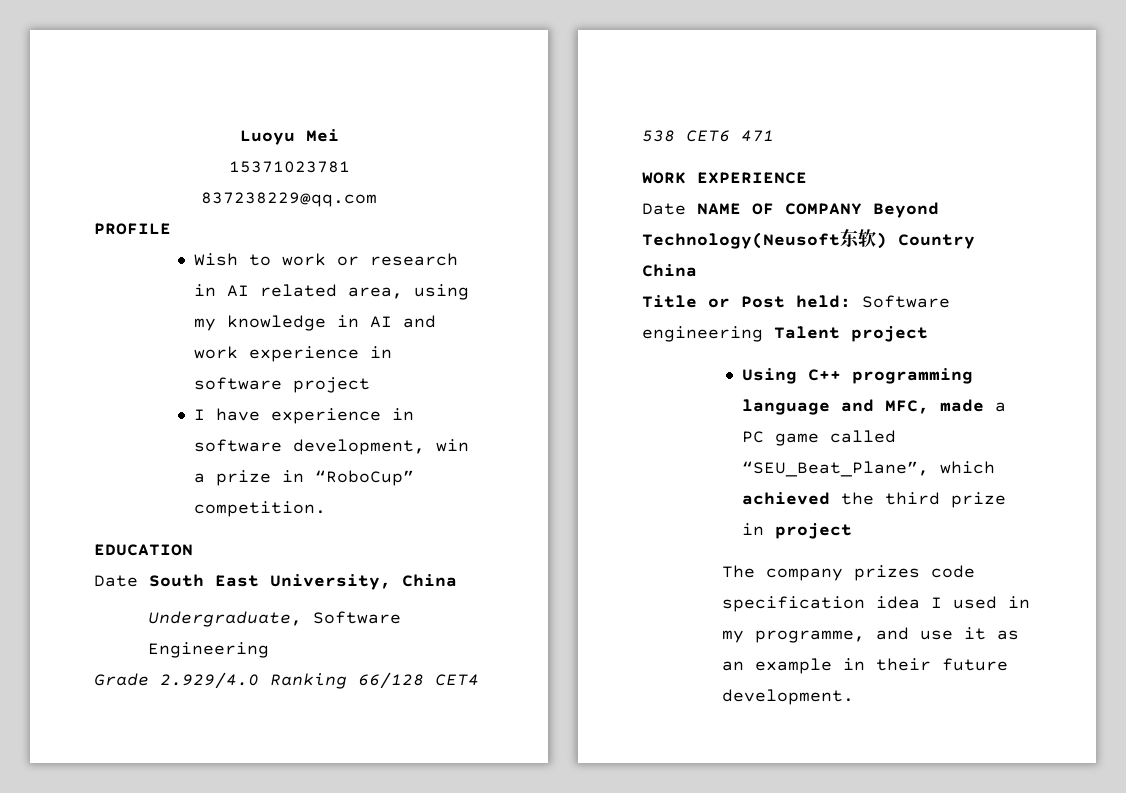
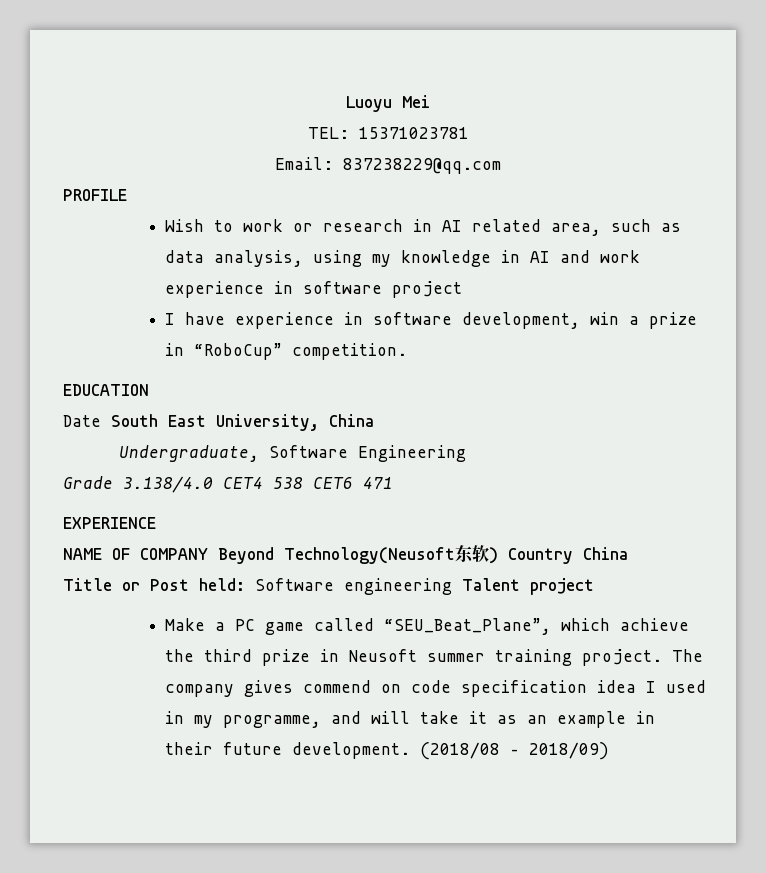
- 15371023781
+ TEL: 15371023781
- 837238229@qq.com
+ Email: 837238229@qq.com
- Wish to work or research in AI related area, using my knowledge in AI and work experience in software project
+ Wish to work or research in AI related area, such as data analysis, using my knowledge in AI and work experience in software project
- Grade 2.929/4.0 Ranking 66/128 CET4 538 CET6 471
+ Grade 3.138/4.0 CET4 538 CET6 471
- WORK EXPERIENCE
+ EXPERIENCE
- Date NAME OF COMPANY Beyond Technology(Neusoft东软) Country China
+ NAME OF COMPANY Beyond Technology(Neusoft东软) Country China
- Using C++ programming language and MFC, made a PC game called “SEU_Beat_Plane”, which achieved the third prize in project
- The company prizes code specification idea I used in my programme, and use it as an example in their future development.
+ Make a PC game called “SEU_Beat_Plane”, which achieve the third prize in Neusoft summer training project. The company gives commend on code specification idea I used in my programme, and will take it as an example in their future development.
+ (2018/08 – 2018/09)

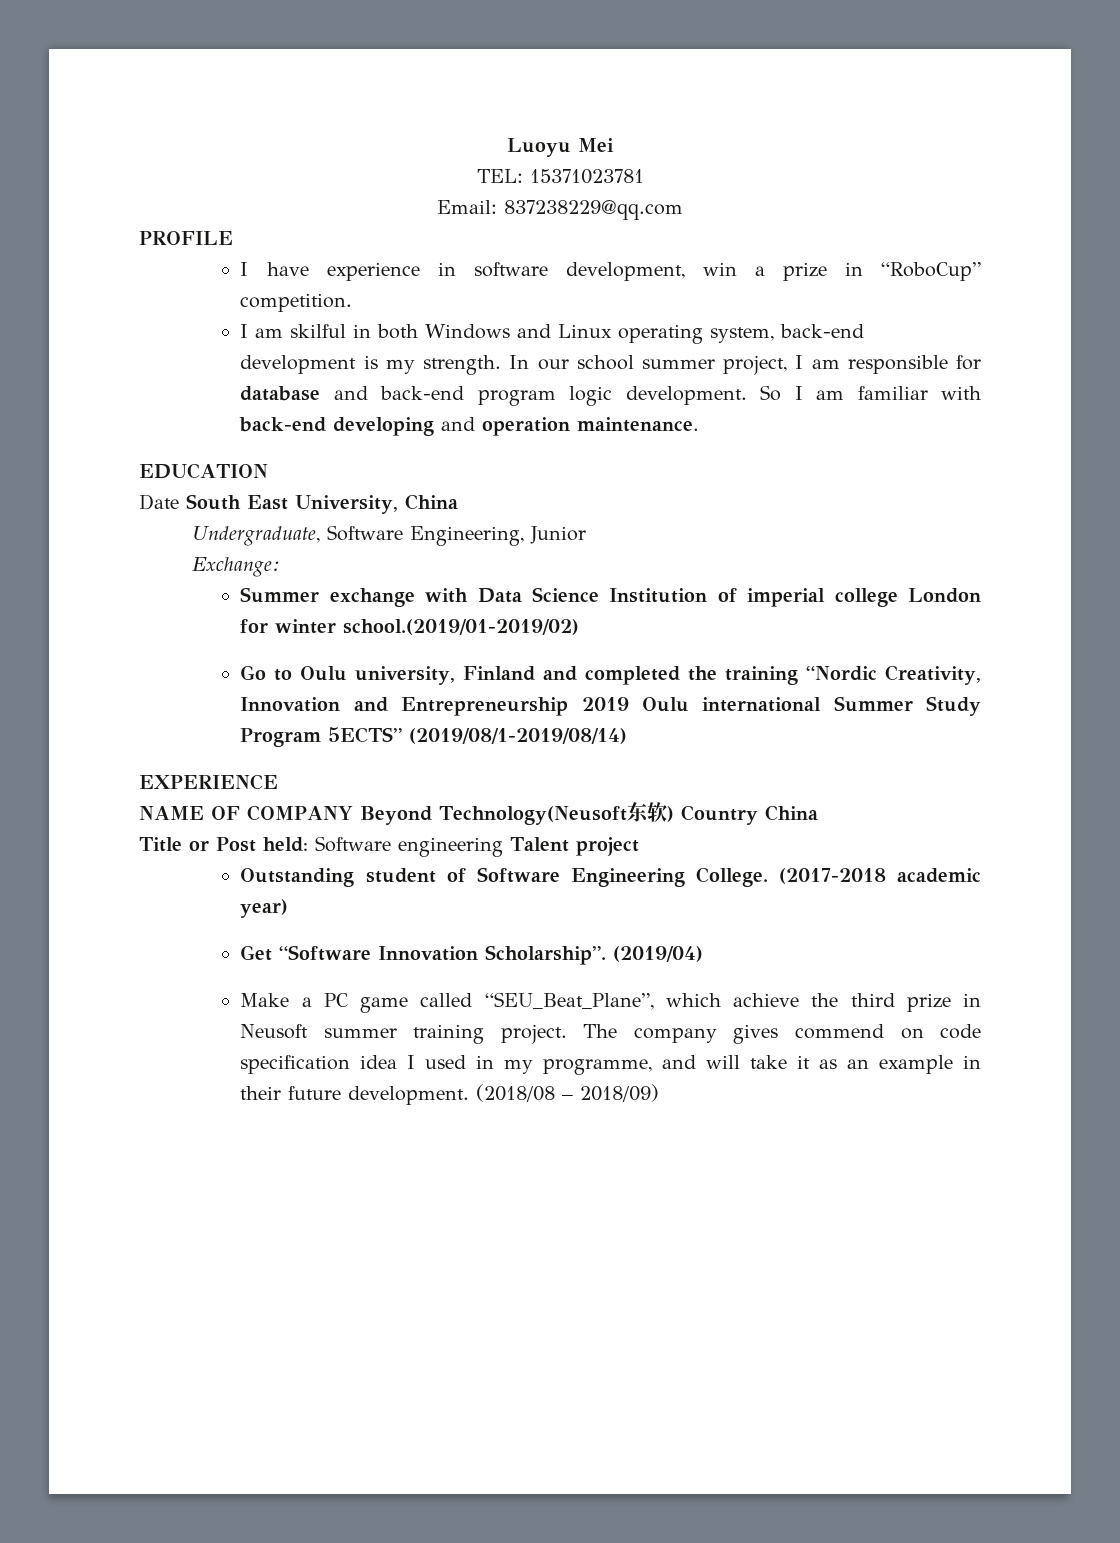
- Wish to work or research in AI related area, such as data analysis, using my knowledge in AI and work experience in software project
+ I am skilful in both Windows and Linux operating system, back-end development is my strength. In our school summer project, I am responsible for database and back-end program logic development. So I am familiar with back-end developing and operation maintenance.
- Undergraduate, Software Engineering
- Grade 3.138/4.0 CET4 538 CET6 471
+ Undergraduate, Software Engineering, Junior
+ Exchange:
+ Summer exchange with Data Science Institution of imperial college London for winter school.(2019/01-2019/02)
+ Go to Oulu university, Finland and completed the training “Nordic Creativity, Innovation and Entrepreneurship 2019 Oulu international Summer Study Program 5ECTS” (2019/08/1-2019/08/14)
+ Outstanding student of Software Engineering College. (2017-2018 academic year)
+ Get “Software Innovation Scholarship”. (2019/04)

